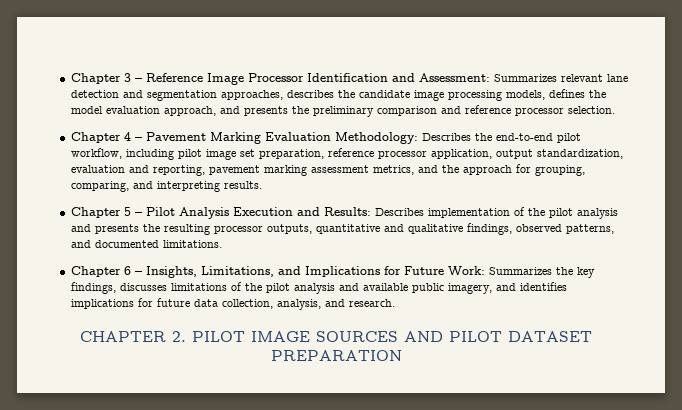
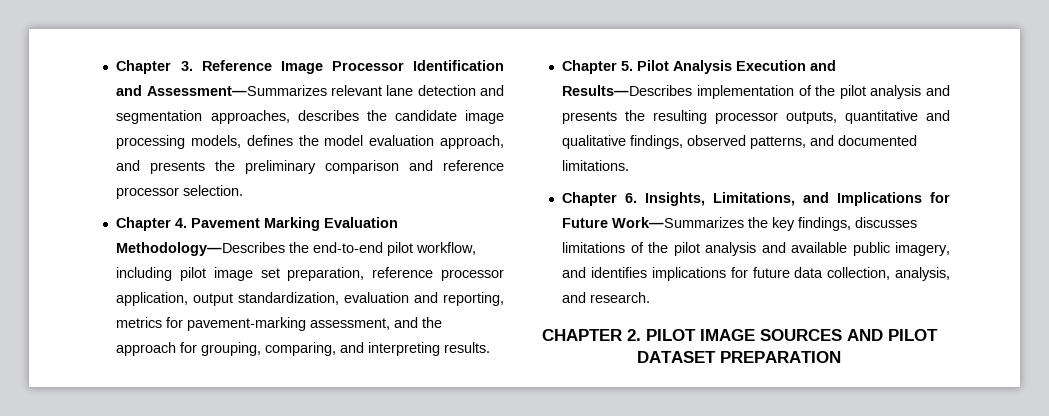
- Chapter 3 – Reference Image Processor Identification and Assessment: Summarizes relevant lane detection and segmentation approaches, describes the candidate image processing models, defines the model evaluation approach, and presents the preliminary comparison and reference processor selection.
+ Chapter 3. Reference Image Processor Identification and Assessment—Summarizes relevant lane detection and segmentation approaches, describes the candidate image processing models, defines the model evaluation approach, and presents the preliminary comparison and reference processor selection.
- Chapter 4 – Pavement Marking Evaluation Methodology: Describes the end-to-end pilot workflow, including pilot image set preparation, reference processor application, output standardization, evaluation and reporting, pavement marking assessment metrics, and the approach for grouping, comparing, and interpreting results.
+ Chapter 4. Pavement Marking Evaluation Methodology—Describes the end-to-end pilot workflow, including pilot image set preparation, reference processor application, output standardization, evaluation and reporting, metrics for pavement-marking assessment, and the approach for grouping, comparing, and interpreting results.
- Chapter 5 – Pilot Analysis Execution and Results: Describes implementation of the pilot analysis and presents the resulting processor outputs, quantitative and qualitative findings, observed patterns, and documented limitations.
+ Chapter 5. Pilot Analysis Execution and Results—Describes implementation of the pilot analysis and presents the resulting processor outputs, quantitative and qualitative findings, observed patterns, and documented limitations.
- Chapter 6 – Insights, Limitations, and Implications for Future Work: Summarizes the key findings, discusses limitations of the pilot analysis and available public imagery, and identifies implications for future data collection, analysis, and research.
+ Chapter 6. Insights, Limitations, and Implications for Future Work—Summarizes the key findings, discusses limitations of the pilot analysis and available public imagery, and identifies implications for future data collection, analysis, and research.

